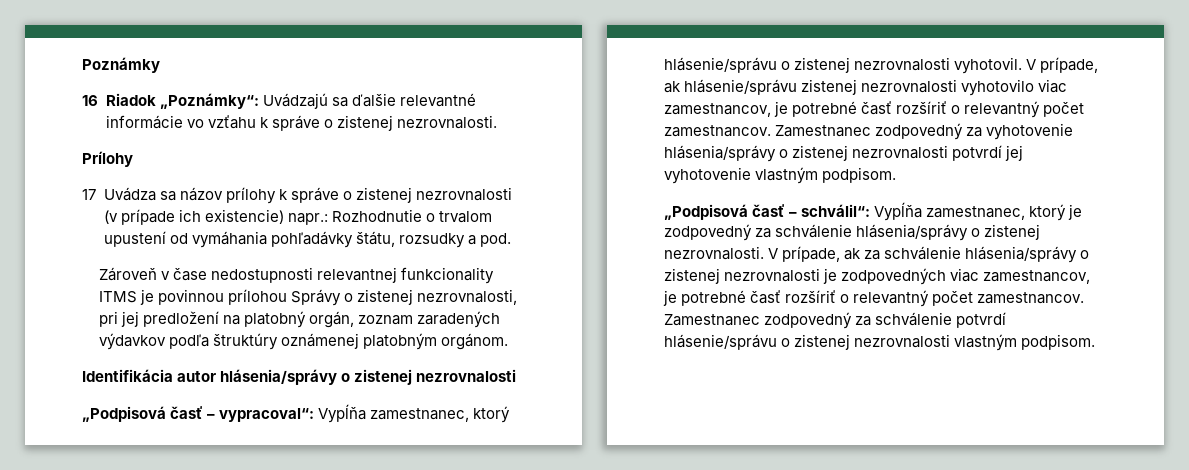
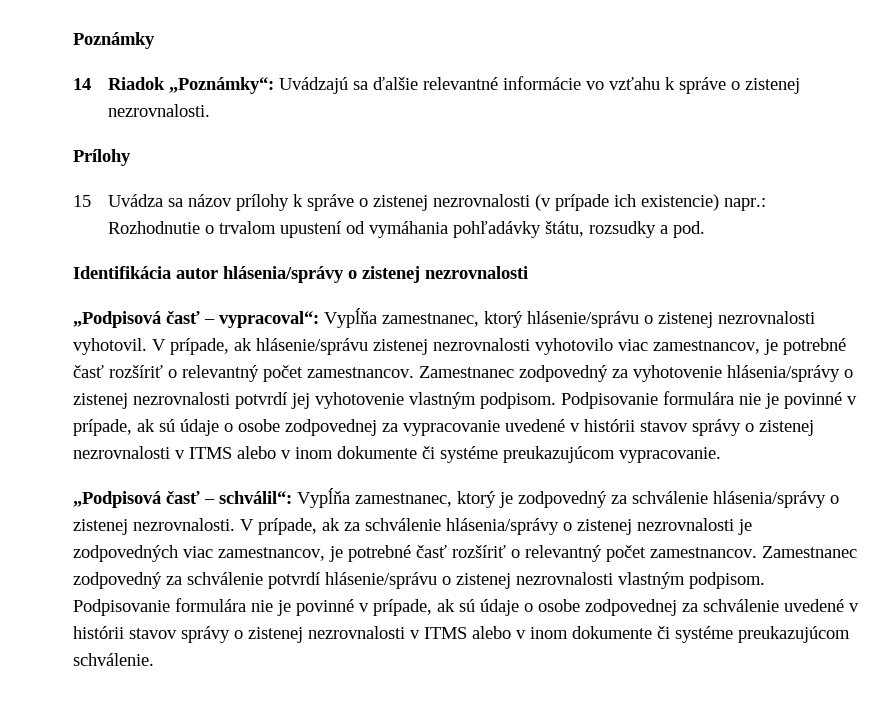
- 16 Riadok „Poznámky“: Uvádzajú sa ďalšie relevantné informácie vo vzťahu k správe o zistenej nezrovnalosti.
+ 14 Riadok „Poznámky“: Uvádzajú sa ďalšie relevantné informácie vo vzťahu k správe o zistenej nezrovnalosti.
- 17 Uvádza sa názov prílohy k správe o zistenej nezrovnalosti (v prípade ich existencie) napr.: Rozhodnutie o trvalom upustení od vymáhania pohľadávky štátu, rozsudky a pod.
+ 15 Uvádza sa názov prílohy k správe o zistenej nezrovnalosti (v prípade ich existencie) napr.: Rozhodnutie o trvalom upustení od vymáhania pohľadávky štátu, rozsudky a pod.
- Zároveň v čase nedostupnosti relevantnej funkcionality ITMS je povinnou prílohou Správy o zistenej nezrovnalosti, pri jej predložení na platobný orgán, zoznam zaradených výdavkov podľa štruktúry oznámenej platobným orgánom.
+ Podpisovanie formulára nie je povinné v prípade, ak sú údaje o osobe zodpovednej za vypracovanie uvedené v histórii stavov správy o zistenej nezrovnalosti v ITMS alebo v inom dokumente či systéme preukazujúcom vypracovanie.
+ Podpisovanie formulára nie je povinné v prípade, ak sú údaje o osobe zodpovednej za schválenie uvedené v histórii stavov správy o zistenej nezrovnalosti v ITMS alebo v inom dokumente či systéme preukazujúcom schválenie.

